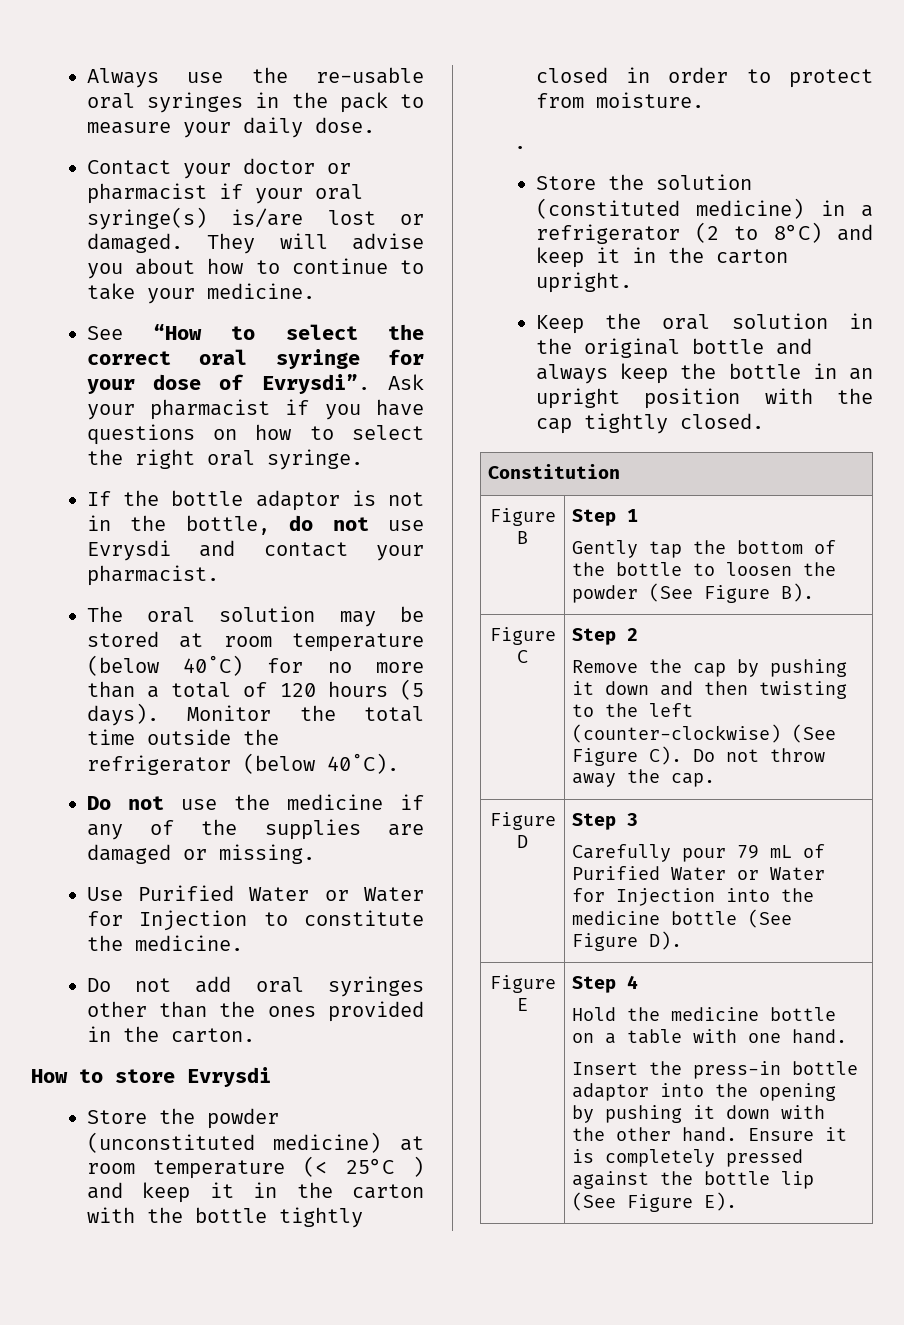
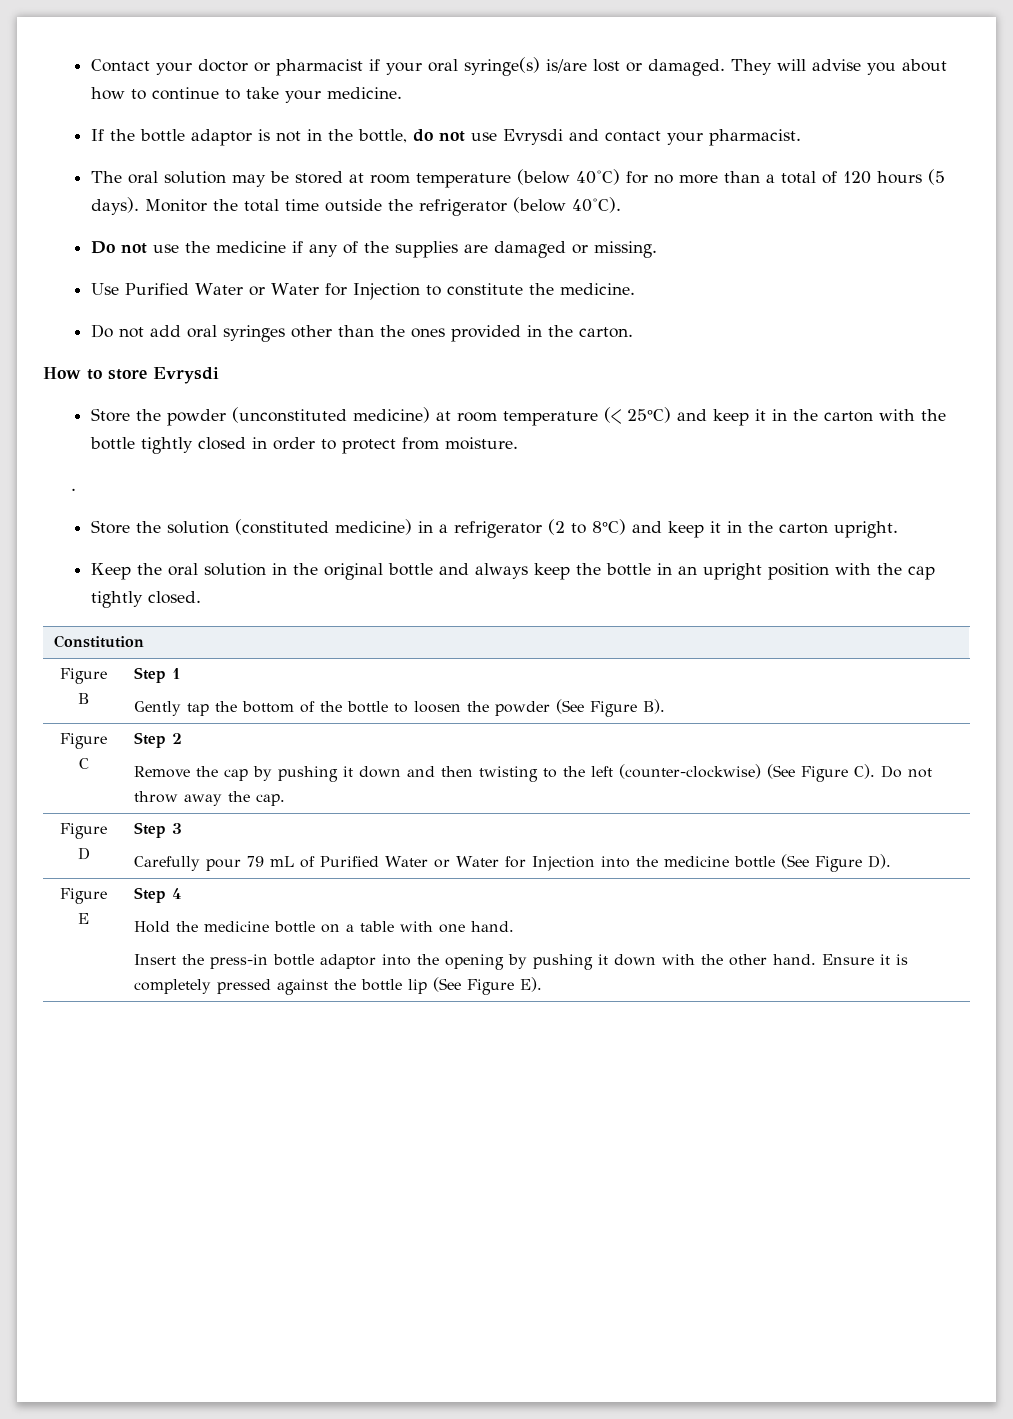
- Always use the re-usable oral syringes in the pack to measure your daily dose.
- See “How to select the correct oral syringe for your dose of Evrysdi”. Ask your pharmacist if you have questions on how to select the right oral syringe.
- Store the powder (unconstituted medicine) at room temperature (< 25°C ) and keep it in the carton with the bottle tightly closed in order to protect from moisture.
+ Store the powder (unconstituted medicine) at room temperature (< 25°C) and keep it in the carton with the bottle tightly closed in order to protect from moisture.

